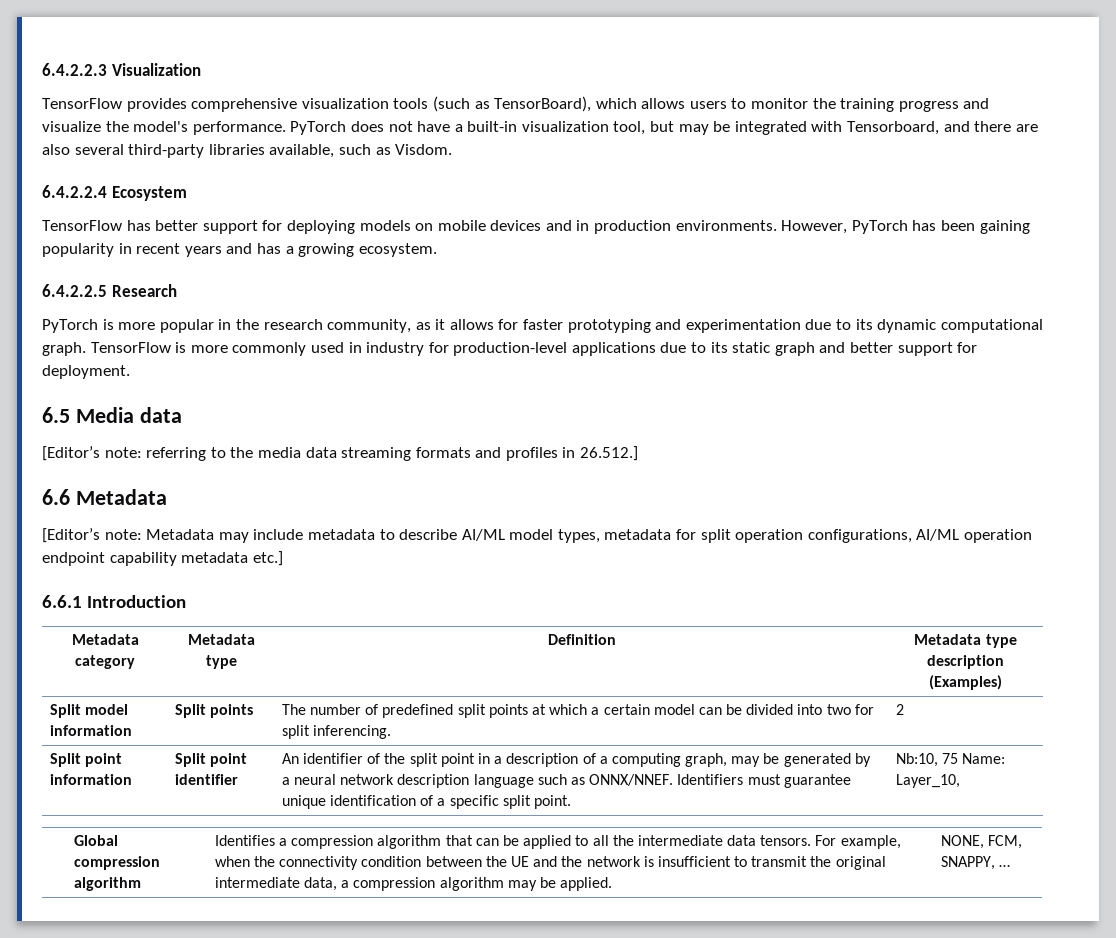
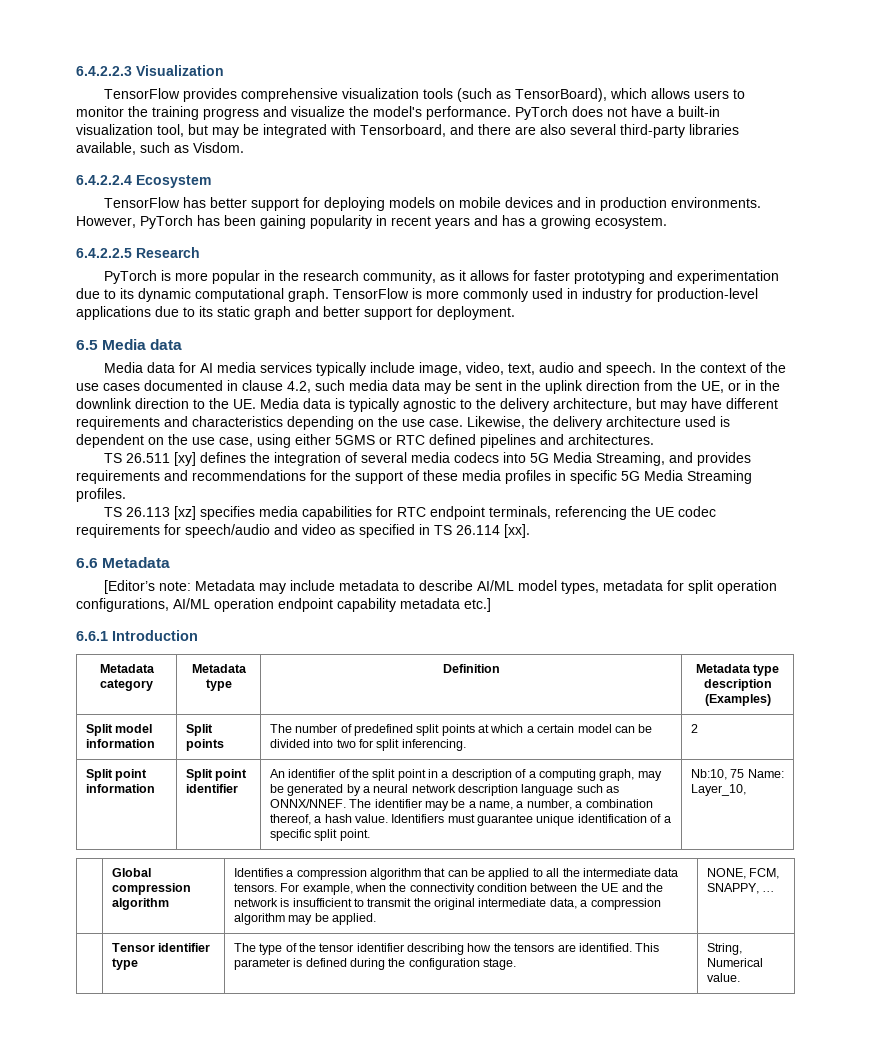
- [Editor’s note: referring to the media data streaming formats and profiles in 26.512.]
+ Media data for AI media services typically include image, video, text, audio and speech. In the context of the use cases documented in clause 4.2, such media data may be sent in the uplink direction from the UE, or in the downlink direction to the UE. Media data is typically agnostic to the delivery architecture, but may have different requirements and characteristics depending on the use case. Likewise, the delivery architecture used is dependent on the use case, using either 5GMS or RTC defined pipelines and architectures.
+ TS 26.511 [xy] defines the integration of several media codecs into 5G Media Streaming, and provides requirements and recommendations for the support of these media profiles in specific 5G Media Streaming profiles.
+ TS 26.113 [xz] specifies media capabilities for RTC endpoint terminals, referencing the UE codec requirements for speech/audio and video as specified in TS 26.114 [xx].
+ The identifier may be a name, a number, a combination thereof, a hash value.
+ | Tensor identifier type | The type of the tensor identifier describing how the tensors are identified. This parameter is defined during the configuration stage. | String, Numerical value.

